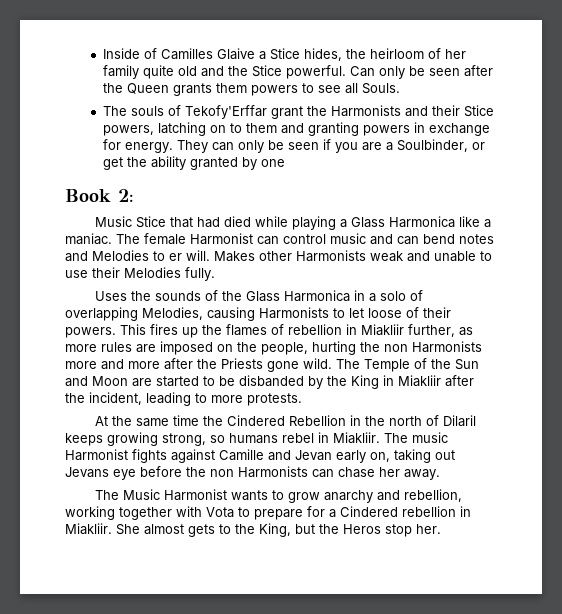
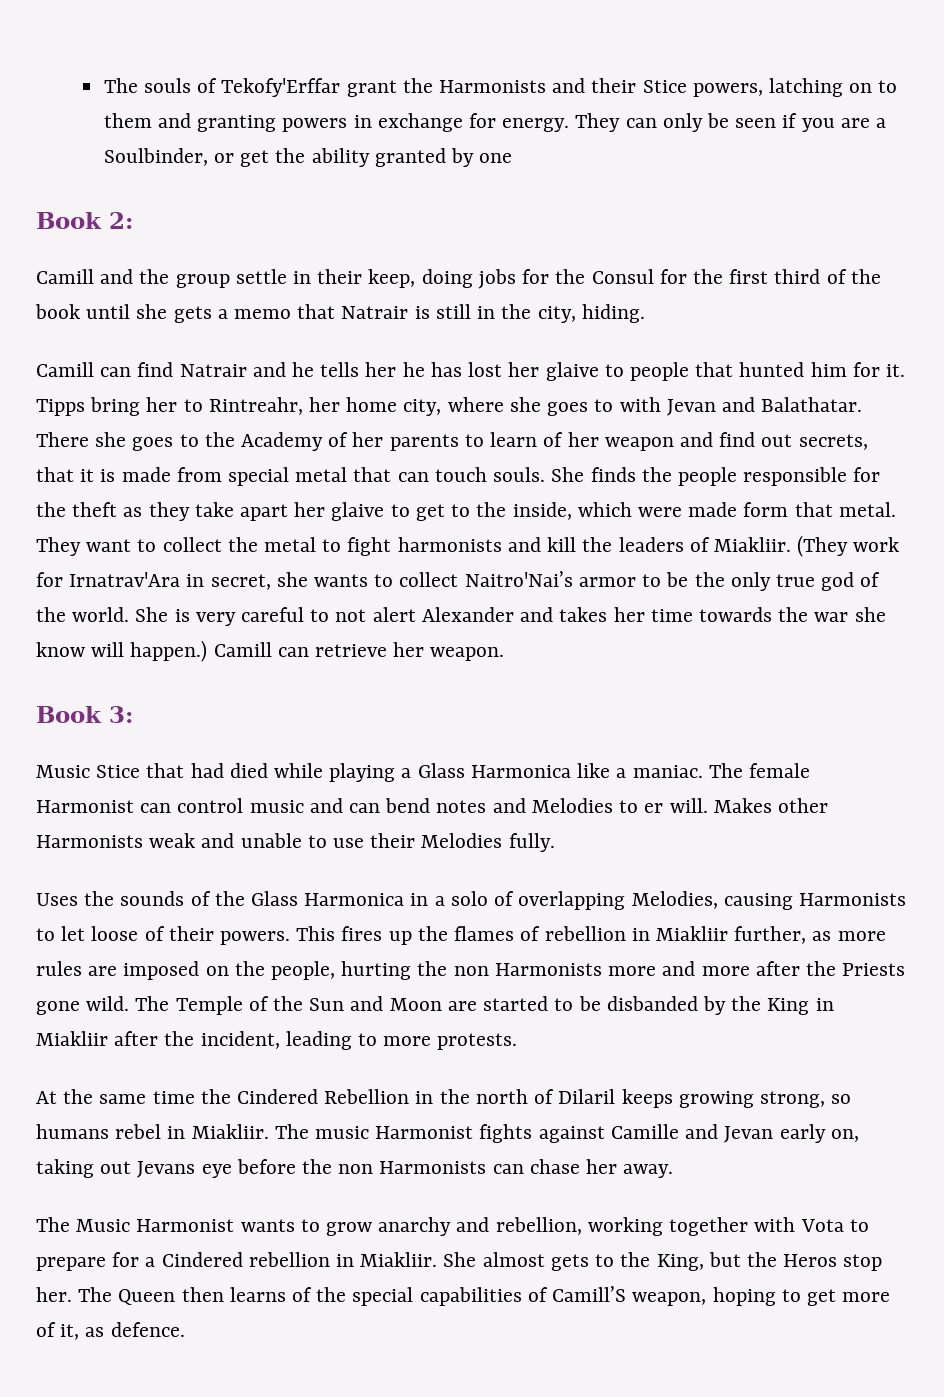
- Inside of Camilles Glaive a Stice hides, the heirloom of her family quite old and the Stice powerful. Can only be seen after the Queen grants them powers to see all Souls.
+ Camill and the group settle in their keep, doing jobs for the Consul for the first third of the book until she gets a memo that Natrair is still in the city, hiding.
+ Camill can find Natrair and he tells her he has lost her glaive to people that hunted him for it. Tipps bring her to Rintreahr, her home city, where she goes to with Jevan and Balathatar. There she goes to the Academy of her parents to learn of her weapon and find out secrets, that it is made from special metal that can touch souls. She finds the people responsible for the theft as they take apart her glaive to get to the inside, which were made form that metal. They want to collect the metal to fight harmonists and kill the leaders of Miakliir. (They work for Irnatrav'Ara in secret, she wants to collect Naitro'Nai’s armor to be the only true god of the world. She is very careful to not alert Alexander and takes her time towards the war she know will happen.) Camill can retrieve her weapon.
+ Book 3:
+ The Queen then learns of the special capabilities of Camill’S weapon, hoping to get more of it, as defence.

